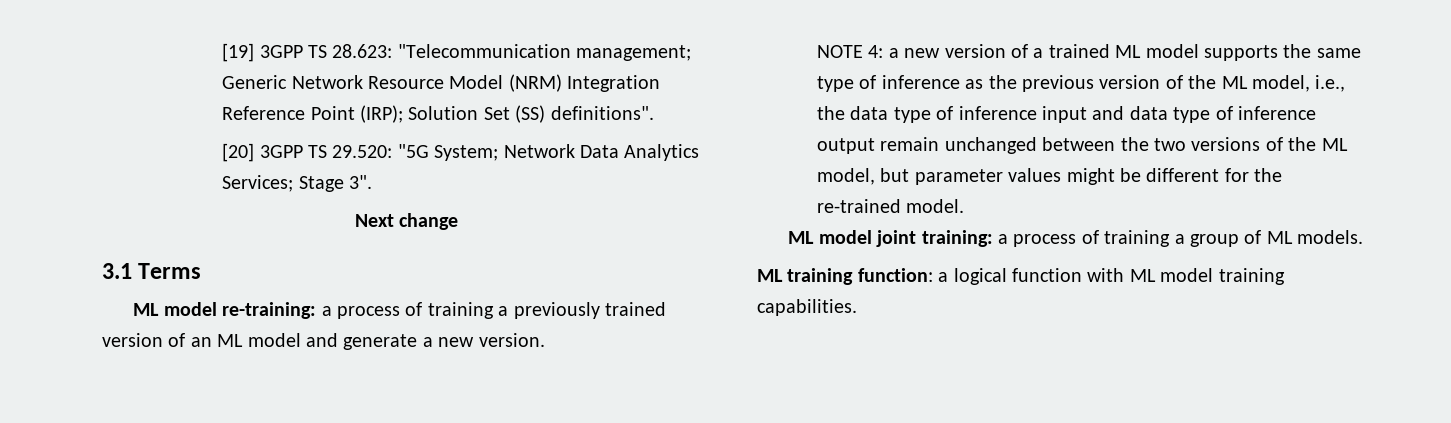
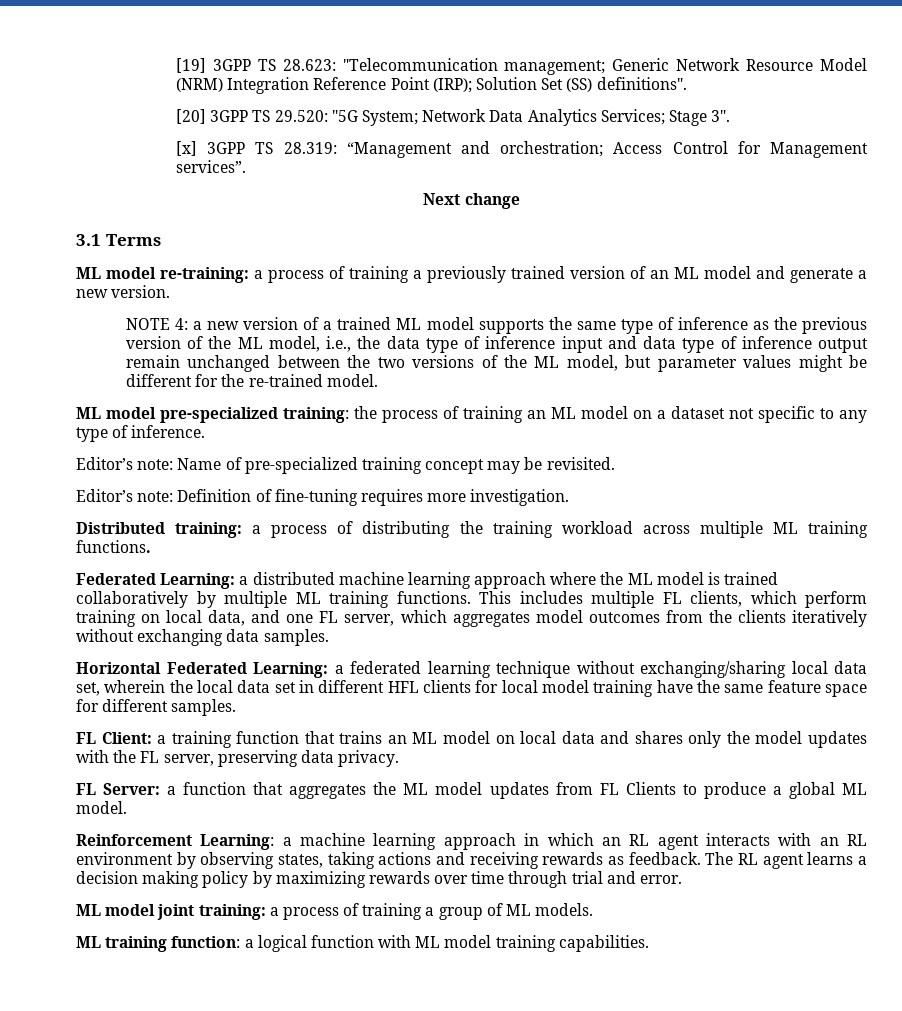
+ [x] 3GPP TS 28.319: “Management and orchestration; Access Control for Management services”.
+ ML model pre-specialized training: the process of training an ML model on a dataset not specific to any type of inference.
+ Editor’s note: Name of pre-specialized training concept may be revisited.
+ Editor’s note: Definition of fine-tuning requires more investigation.
+ Distributed training: a process of distributing the training workload across multiple ML training functions.
+ Federated Learning: a distributed machine learning approach where the ML model is trained collaboratively by multiple ML training functions. This includes multiple FL clients, which perform training on local data, and one FL server, which aggregates model outcomes from the clients iteratively without exchanging data samples.
+ Horizontal Federated Learning: a federated learning technique without exchanging/sharing local data set, wherein the local data set in different HFL clients for local model training have the same feature space for different samples.
+ FL Client: a training function that trains an ML model on local data and shares only the model updates with the FL server, preserving data privacy.
+ FL Server: a function that aggregates the ML model updates from FL Clients to produce a global ML model.
+ Reinforcement Learning: a machine learning approach in which an RL agent interacts with an RL environment by observing states, taking actions and receiving rewards as feedback. The RL agent learns a decision making policy by maximizing rewards over time through trial and error.

